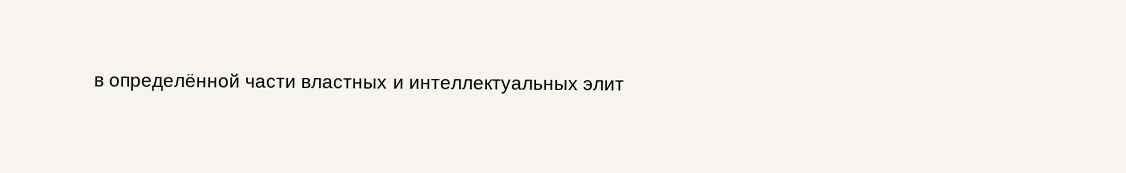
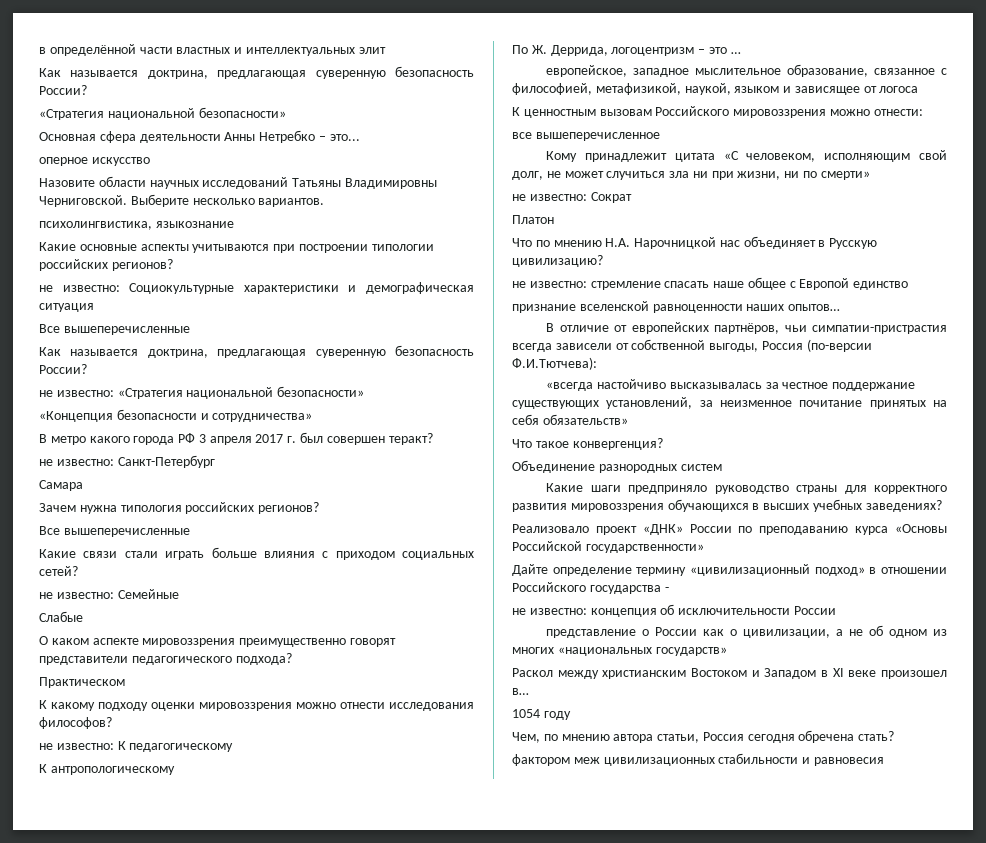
  в определённой части властных и интеллектуальных элит
+ Как называется доктрина, предлагающая суверенную безопасность России?
+ «Стратегия национальной безопасности»
+ Основная сфера деятельности Анны Нетребко – это...
+ оперное искусство
+ Назовите области научных исследований Татьяны Владимировны Черниговской. Выберите несколько вариантов.
+ психолингвистика, языкознание
+ Какие основные аспекты учитываются при построении типологии российских регионов?
+ не известно: Социокультурные характеристики и демографическая ситуация
+ Все вышеперечисленные
+ Как называется доктрина, предлагающая суверенную безопасность России?
+ не известно: «Стратегия национальной безопасности»
+ «Концепция безопасности и сотрудничества»
+ В метро какого города РФ 3 апреля 2017 г. был совершен теракт?
+ не известно: Санкт-Петербург
+ Самара
+ Зачем нужна типология российских регионов?
+ Все вышеперечисленные
+ Какие связи стали играть больше влияния с приходом социальных сетей?
+ не известно: Семейные
+ Слабые
+ О каком аспекте мировоззрения преимущественно говорят представители педагогического подхода?
+ Практическом
+ К какому подходу оценки мировоззрения можно отнести исследования философов?
+ не известно: К педагогическому
+ К антропологическому
+ По Ж. Деррида, логоцентризм – это …
+ европейское, западное мыслительное образование, связанное с философией, метафизикой, наукой, языком и зависящее от логоса
+ К ценностным вызовам Российского мировоззрения можно отнести:
+ все вышеперечисленное
+ Кому принадлежит цитата «С человеком, исполняющим свой долг, не может случиться зла ни при жизни, ни по смерти»
+ не известно: Сократ
+ Платон
+ Что по мнению Н.А. Нарочницкой нас объединяет в Русскую цивилизацию?
+ не известно: стремление спасать наше общее с Европой единство
+ признание вселенской равноценности наших опытов…
+ В отличие от европейских партнёров, чьи симпатии-пристрастия всегда зависели от собственной выгоды, Россия (по-версии Ф.И.Тютчева):
+ «всегда настойчиво высказывалась за честное поддержание существующих установлений, за неизменное почитание принятых на себя обязательств»
+ Что такое конвергенция?
+ Объединение разнородных систем
+ Какие шаги предприняло руководство страны для корректного развития мировоззрения обучающихся в высших учебных заведениях?
+ Реализовало проект «ДНК» России по преподаванию курса «Основы Российской государственности»
+ Дайте определение термину «цивилизационный подход» в отношении Российского государства -
+ не известно: концепция об исключительности России
+ представление о России как о цивилизации, а не об одном из многих «национальных государств»
+ Раскол между христианским Востоком и Западом в ХI веке произошел в…
+ 1054 году
+ Чем, по мнению автора статьи, Россия сегодня обречена стать?
+ фактором меж цивилизационных стабильности и равновесия

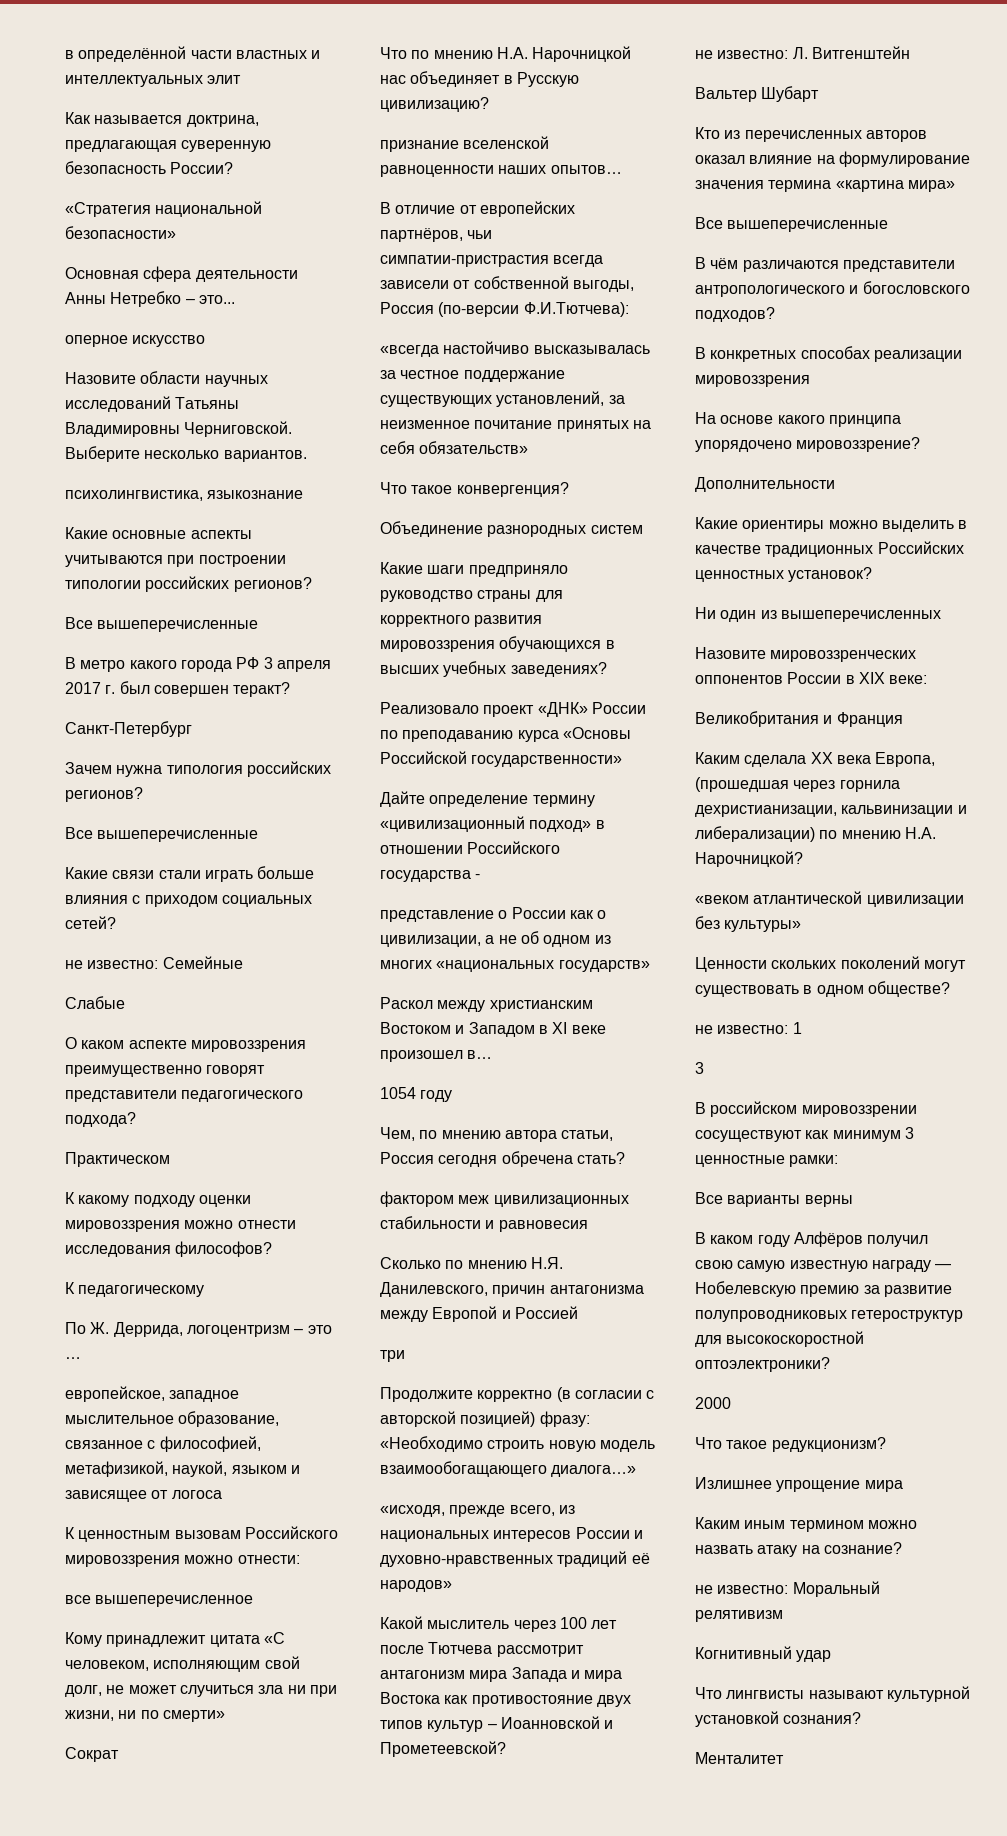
  Какие основные аспекты учитываются при построении типологии российских регионов?
- не известно: Социокультурные характеристики и демографическая ситуация
  Все вышеперечисленные
- Как называется доктрина, предлагающая суверенную безопасность России?
- не известно: «Стратегия национальной безопасности»
- «Концепция безопасности и сотрудничества»
- не известно: Санкт-Петербург
+ Санкт-Петербург
- Самара
- не известно: К педагогическому
+ К педагогическому
- К антропологическому
- не известно: Сократ
+ Сократ
- Платон
- не известно: стремление спасать наше общее с Европой единство
- не известно: концепция об исключительности России
+ Сколько по мнению Н.Я. Данилевского, причин антагонизма между Европой и Россией
+ три
+ Продолжите корректно (в согласии с авторской позицией) фразу: «Необходимо строить новую модель взаимообогащающего диалога…»
+ «исходя, прежде всего, из национальных интересов России и духовно-нравственных традиций её народов»
+ Какой мыслитель через 100 лет после Тютчева рассмотрит антагонизм мира Запада и мира Востока как противостояние двух типов культур – Иоанновской и Прометеевской?
+ не известно: Л. Витгенштейн
+ Вальтер Шубарт
+ Кто из перечисленных авторов оказал влияние на формулирование значения термина «картина мира»
+ Все вышеперечисленные
+ В чём различаются представители антропологического и богословского подходов?
+ В конкретных способах реализации мировоззрения
+ На основе какого принципа упорядочено мировоззрение?
+ Дополнительности
+ Какие ориентиры можно выделить в качестве традиционных Российских ценностных установок?
+ Ни один из вышеперечисленных
+ Назовите мировоззренческих оппонентов России в XIX веке:
+ Великобритания и Франция
+ Каким сделала ХХ века Европа, (прошедшая через горнила дехристианизации, кальвинизации и либерализации) по мнению Н.А. Нарочницкой?
+ «веком атлантической цивилизации без культуры»
+ Ценности скольких поколений могут существовать в одном обществе?
+ не известно: 1
+ 3
+ В российском мировоззрении сосуществуют как минимум 3 ценностные рамки:
+ Все варианты верны
+ В каком году Алфёров получил свою самую известную награду — Нобелевскую премию за развитие полупроводниковых гетероструктур для высокоскоростной оптоэлектроники?
+ 2000
+ Что такое редукционизм?
+ Излишнее упрощение мира
+ Каким иным термином можно назвать атаку на сознание?
+ не известно: Моральный релятивизм
+ Когнитивный удар
+ Что лингвисты называют культурной установкой сознания?
+ Менталитет

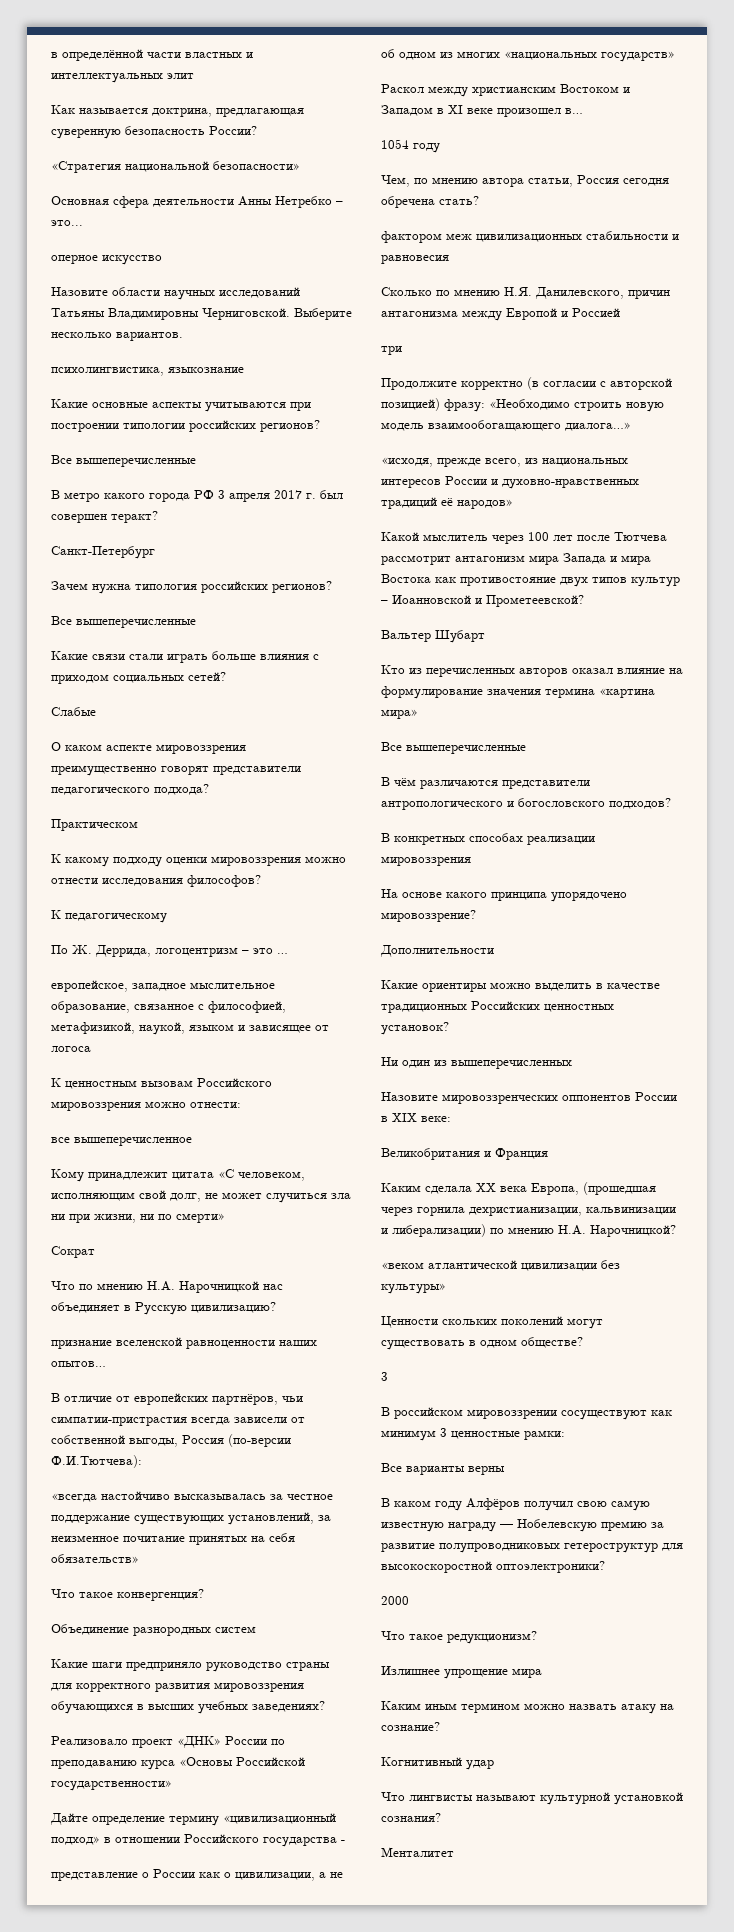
- не известно: Семейные
- не известно: Л. Витгенштейн
- не известно: 1
- не известно: Моральный релятивизм

